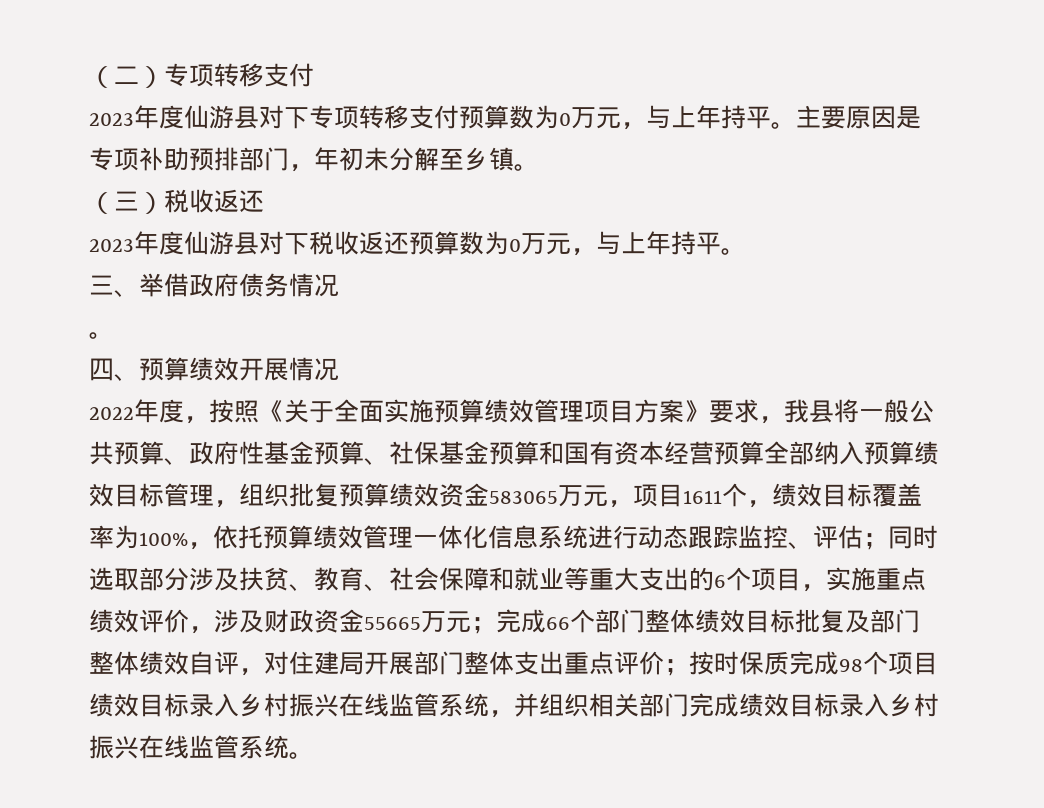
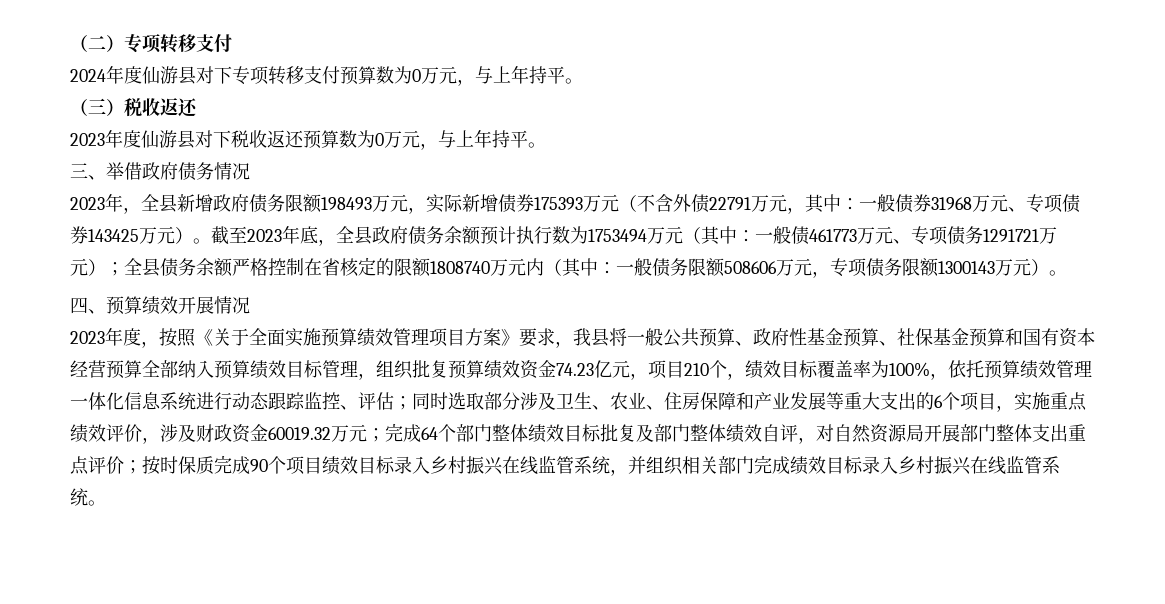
- 2023年度仙游县对下专项转移支付预算数为0万元，与上年持平。主要原因是专项补助预排部门，年初未分解至乡镇。
+ 2024年度仙游县对下专项转移支付预算数为0万元，与上年持平。
  三、举借政府债务情况
- 。
+ 2023年，全县新增政府债务限额198493万元，实际新增债券175393万元（不含外债22791万元，其中：一般债券31968万元、专项债券143425万元）。截至2023年底，全县政府债务余额预计执行数为1753494万元（其中：一般债461773万元、专项债务1291721万元）；全县债务余额严格控制在省核定的限额1808740万元内（其中：一般债务限额508606万元，专项债务限额1300143万元）。
- 2022年度，按照《关于全面实施预算绩效管理项目方案》要求，我县将一般公共预算、政府性基金预算、社保基金预算和国有资本经营预算全部纳入预算绩效目标管理，组织批复预算绩效资金583065万元，项目1611个，绩效目标覆盖率为100%，依托预算绩效管理一体化信息系统进行动态跟踪监控、评估；
+ 2023年度，按照《关于全面实施预算绩效管理项目方案》要求，我县将一般公共预算、政府性基金预算、社保基金预算和国有资本经营预算全部纳入预算绩效目标管理，组织批复预算绩效资金74.23亿元，项目210个，绩效目标覆盖率为100%，依托预算绩效管理一体化信息系统进行动态跟踪监控、评估；
- 同时选取部分涉及扶贫、教育、社会保障和就业等重大支出的6个项目，实施重点绩效评价，涉及财政资金55665万元；
+ 同时选取部分涉及卫生、农业、住房保障和产业发展等重大支出的6个项目，实施重点绩效评价，涉及财政资金60019.32万元；
- 完成66个部门整体绩效目标批复及部门整体绩效自评，对住建局开展部门整体支出重点评价；
+ 完成64个部门整体绩效目标批复及部门整体绩效自评，对自然资源局开展部门整体支出重点评价；
- 按时保质完成98个项目绩效目标录入乡村振兴在线监管系统，并组织相关部门完成绩效目标录入乡村振兴在线监管系统。
+ 按时保质完成90个项目绩效目标录入乡村振兴在线监管系统，并组织相关部门完成绩效目标录入乡村振兴在线监管系统。

